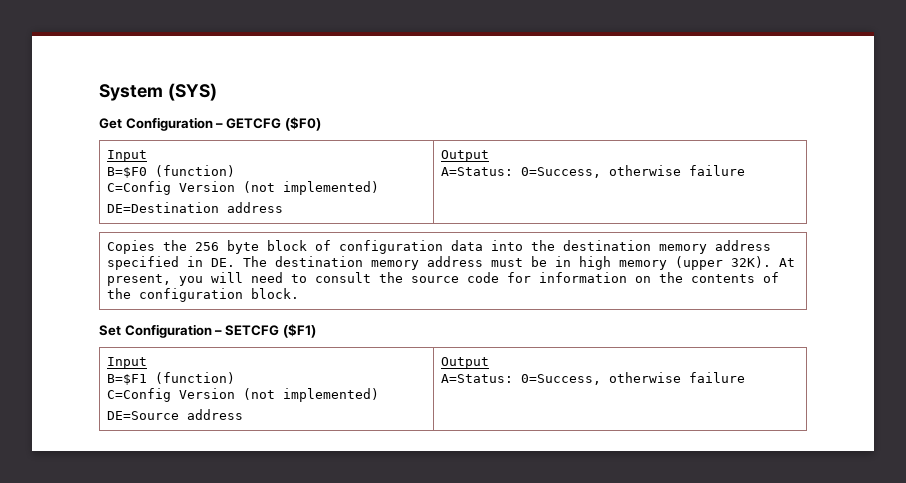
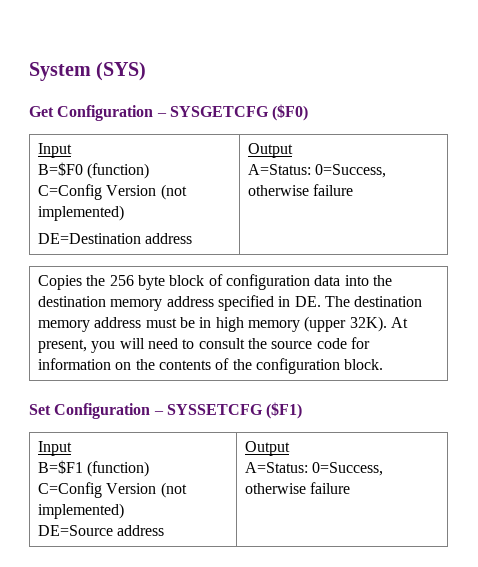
- Get Configuration – GETCFG ($F0)
+ Get Configuration – SYSGETCFG ($F0)
- Set Configuration – SETCFG ($F1)
+ Set Configuration – SYSSETCFG ($F1)

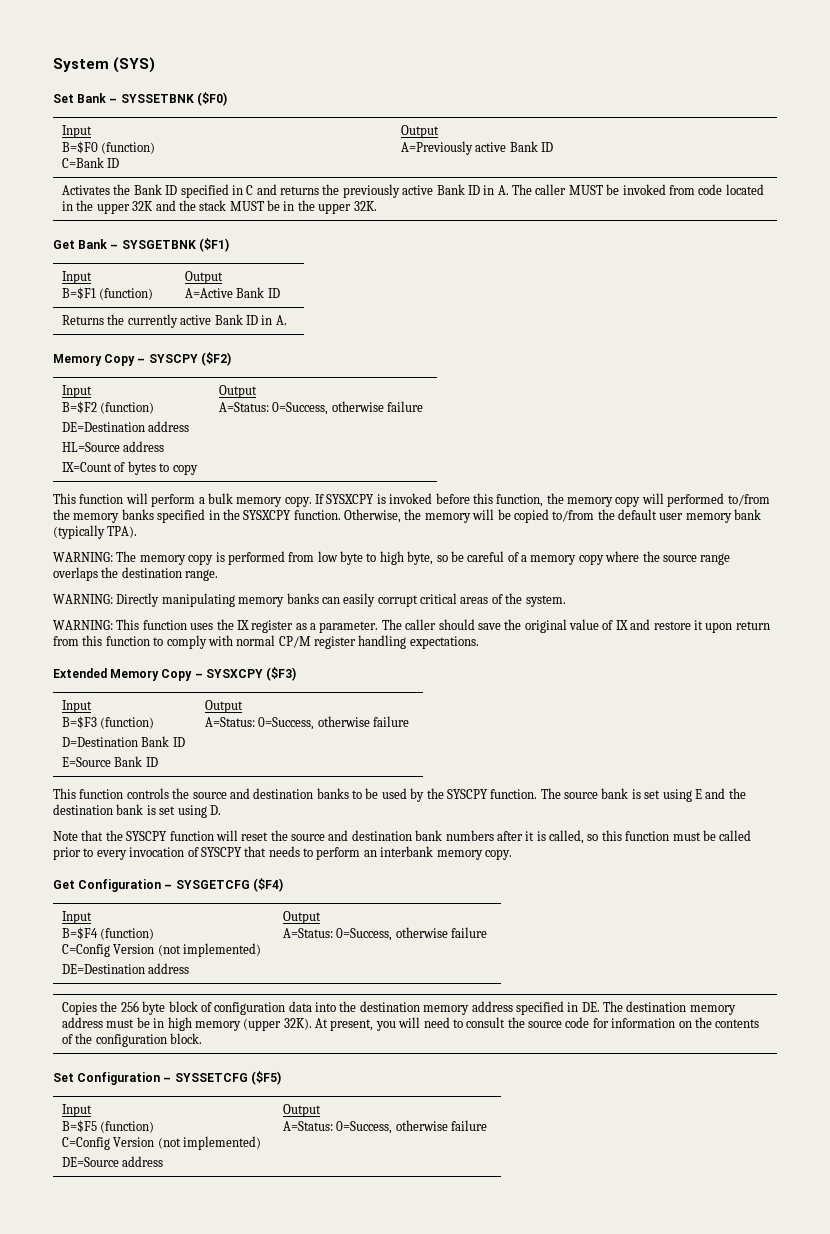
+ Set Bank – SYSSETBNK ($F0)
+ Input
+ B=$F0 (function)
+ C=Bank ID | Output
+ A=Previously active Bank ID
+ Activates the Bank ID specified in C and returns the previously active Bank ID in A. The caller MUST be invoked from code located in the upper 32K and the stack MUST be in the upper 32K.
+ Get Bank – SYSGETBNK ($F1)
+ Input
+ B=$F1 (function) | Output
+ A=Active Bank ID
+ Returns the currently active Bank ID in A.
+ Memory Copy – SYSCPY ($F2)
+ Input
+ B=$F2 (function)
+ DE=Destination address
+ HL=Source address
+ IX=Count of bytes to copy | Output
+ A=Status: 0=Success, otherwise failure
+ This function will perform a bulk memory copy. If SYSXCPY is invoked before this function, the memory copy will performed to/from the memory banks specified in the SYSXCPY function. Otherwise, the memory will be copied to/from the default user memory bank (typically TPA).
+ WARNING: The memory copy is performed from low byte to high byte, so be careful of a memory copy where the source range overlaps the destination range.
+ WARNING: Directly manipulating memory banks can easily corrupt critical areas of the system.
+ WARNING: This function uses the IX register as a parameter. The caller should save the original value of IX and restore it upon return from this function to comply with normal CP/M register handling expectations.
+ Extended Memory Copy – SYSXCPY ($F3)
+ Input
+ B=$F3 (function)
+ D=Destination Bank ID
+ E=Source Bank ID | Output
+ A=Status: 0=Success, otherwise failure
+ This function controls the source and destination banks to be used by the SYSCPY function. The source bank is set using E and the destination bank is set using D.
+ Note that the SYSCPY function will reset the source and destination bank numbers after it is called, so this function must be called prior to every invocation of SYSCPY that needs to perform an interbank memory copy.
- Get Configuration – SYSGETCFG ($F0)
+ Get Configuration – SYSGETCFG ($F4)
  Input
- B=$F0 (function)
+ B=$F4 (function)
- Set Configuration – SYSSETCFG ($F1)
+ Set Configuration – SYSSETCFG ($F5)
  Input
- B=$F1 (function)
+ B=$F5 (function)

